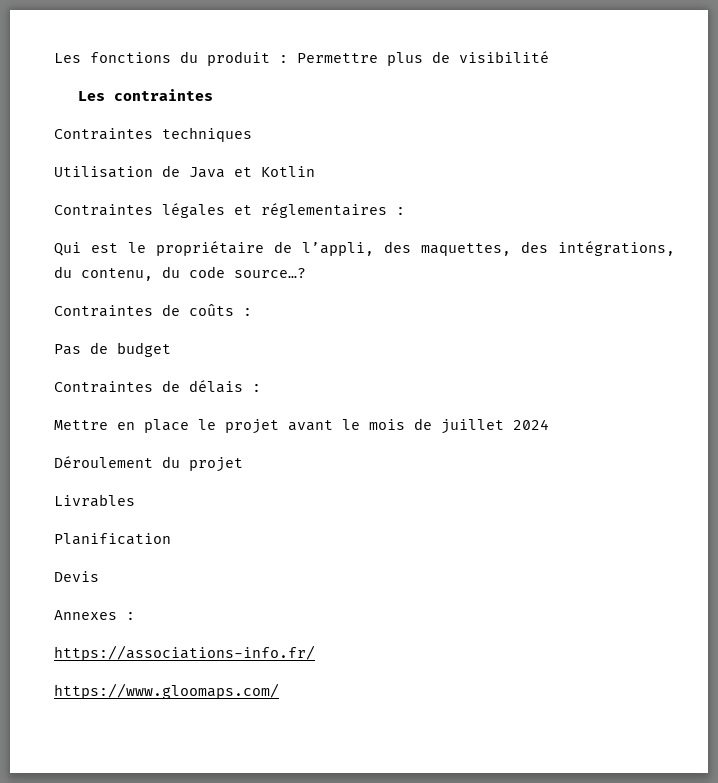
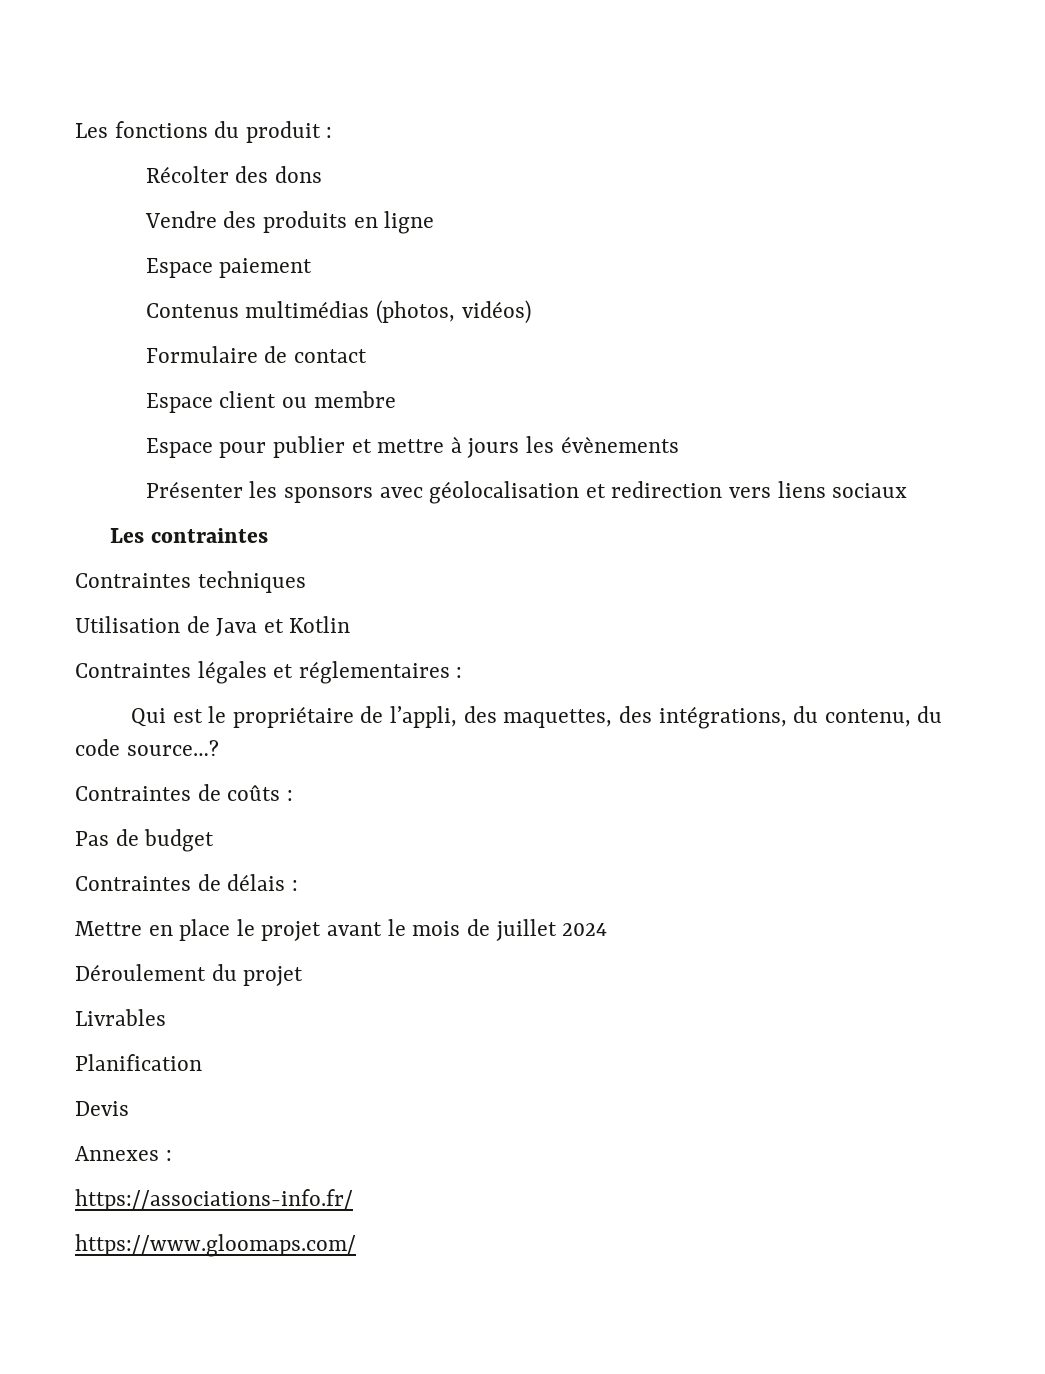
- Les fonctions du produit : Permettre plus de visibilité
+ Les fonctions du produit :
+ Récolter des dons
+ Vendre des produits en ligne
+ Espace paiement
+ Contenus multimédias (photos, vidéos)
+ Formulaire de contact
+ Espace client ou membre
+ Espace pour publier et mettre à jours les évènements
+ Présenter les sponsors avec géolocalisation et redirection vers liens sociaux

